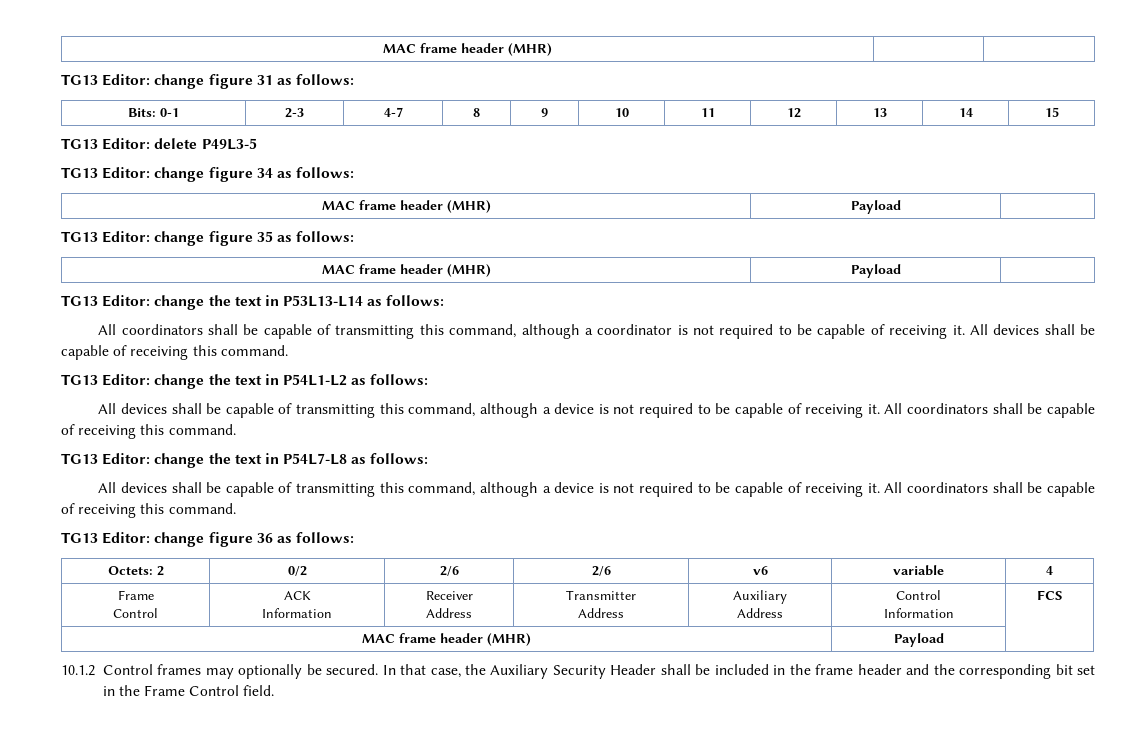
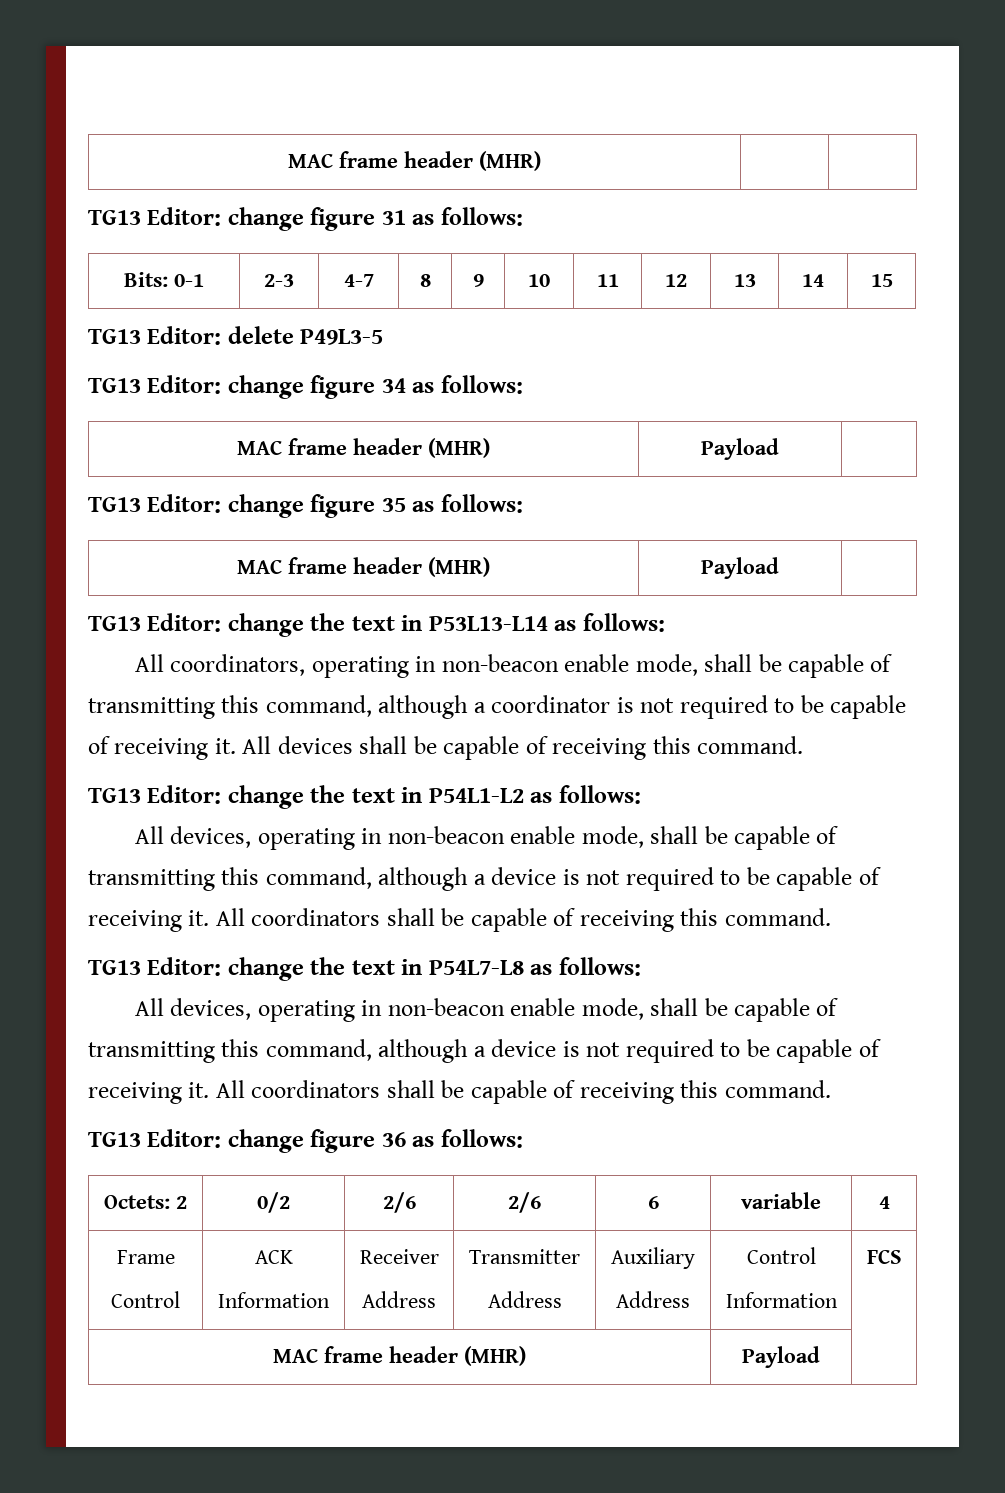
- All coordinators shall be capable of transmitting this command, although a coordinator is not required to be capable of receiving it.
+ All coordinators, operating in non-beacon enable mode, shall be capable of transmitting this command, although a coordinator is not required to be capable of receiving it.
  TG13 Editor: change the text in P54L1-L2 as follows:
- All devices shall be capable of transmitting this command, although a device is not required to be capable of receiving it.
+ All devices, operating in non-beacon enable mode, shall be capable of transmitting this command, although a device is not required to be capable of receiving it.
  TG13 Editor: change the text in P54L7-L8 as follows:
- All devices shall be capable of transmitting this command, although a device is not required to be capable of receiving it.
+ All devices, operating in non-beacon enable mode, shall be capable of transmitting this command, although a device is not required to be capable of receiving it.
- Octets: 2 | 0/2 | 2/6 | 2/6 | v6 | variable | 4
+ Octets: 2 | 0/2 | 2/6 | 2/6 | 6 | variable | 4
- 10.1.2 Control frames may optionally be secured. In that case, the Auxiliary Security Header shall be included in the frame header and the corresponding bit set in the Frame Control field.

